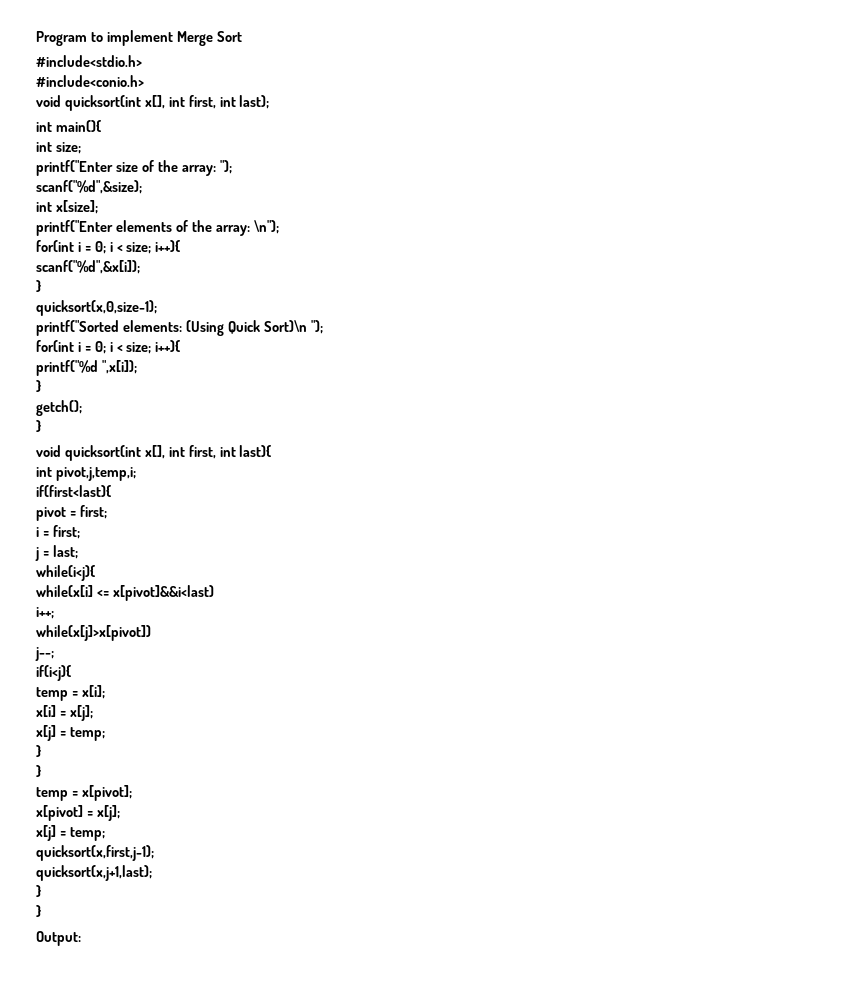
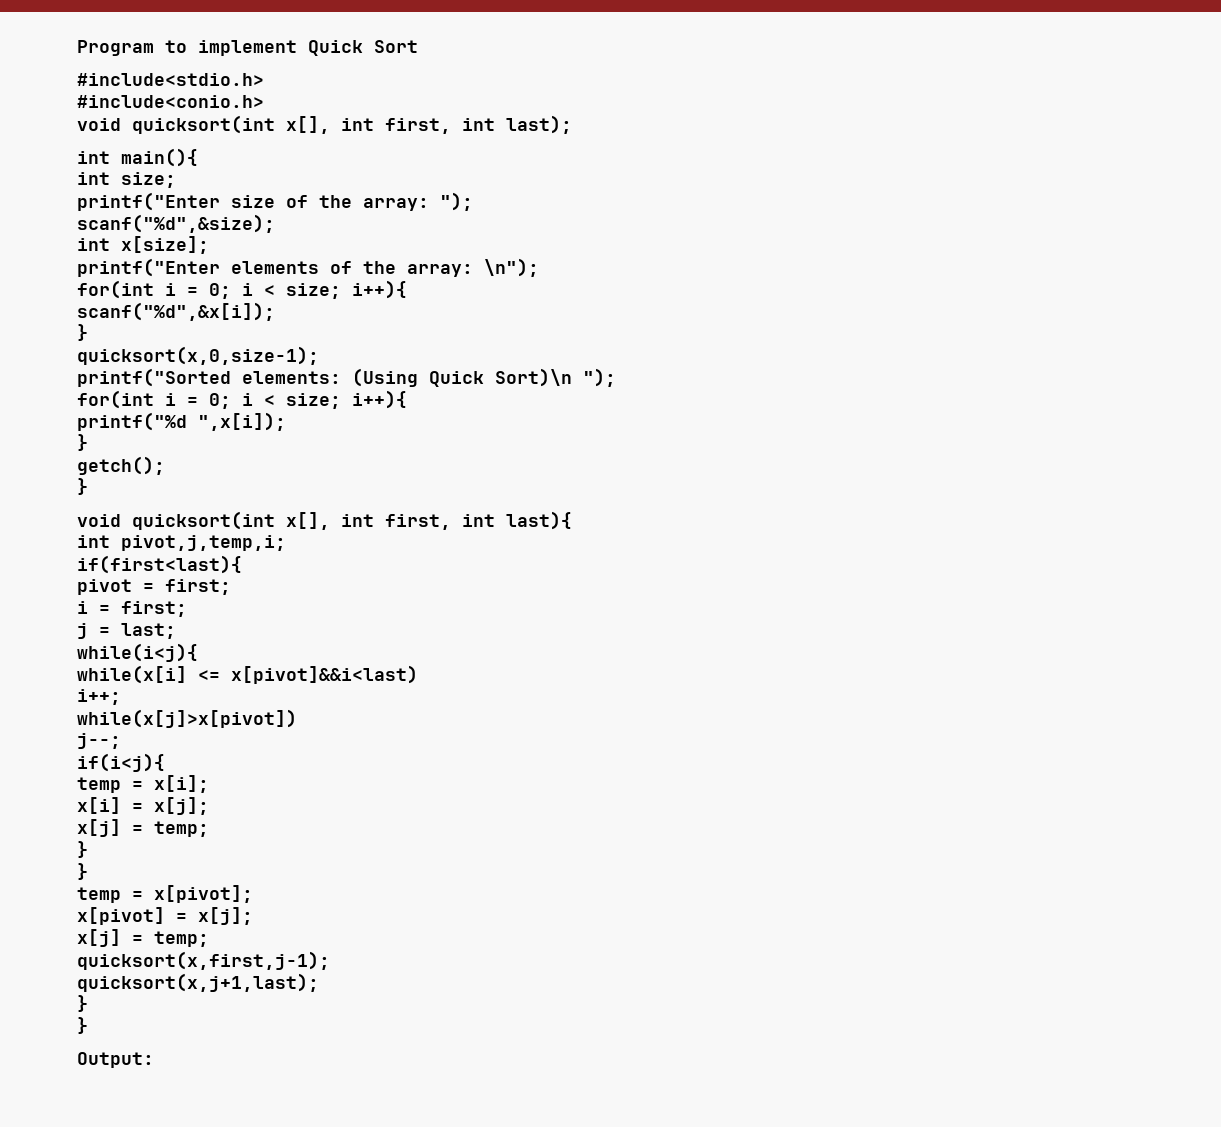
- Program to implement Merge Sort
+ Program to implement Quick Sort

